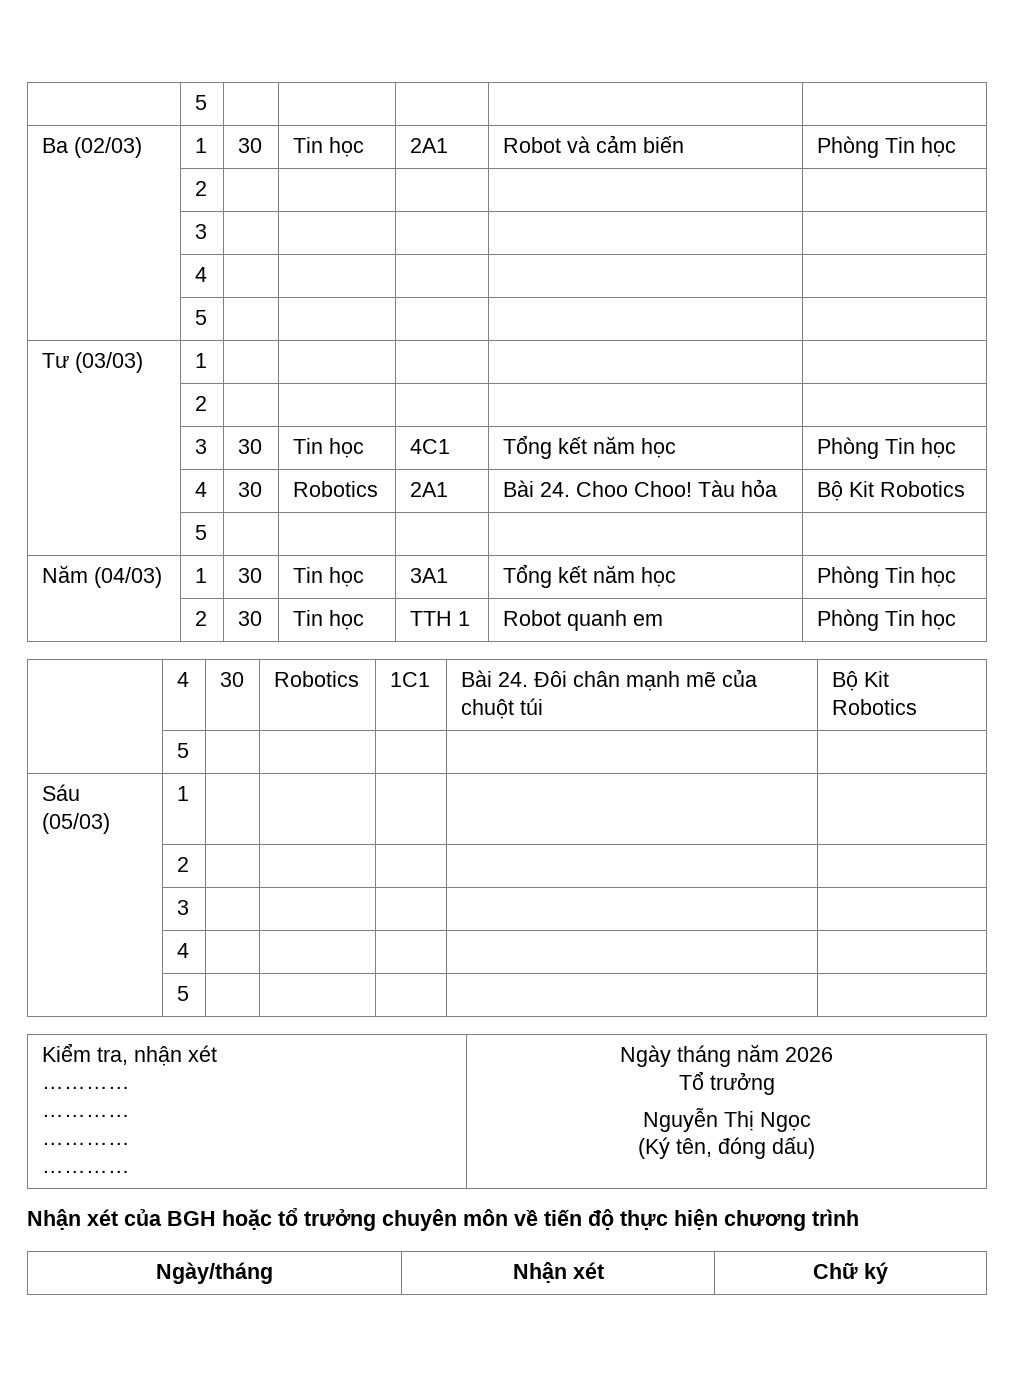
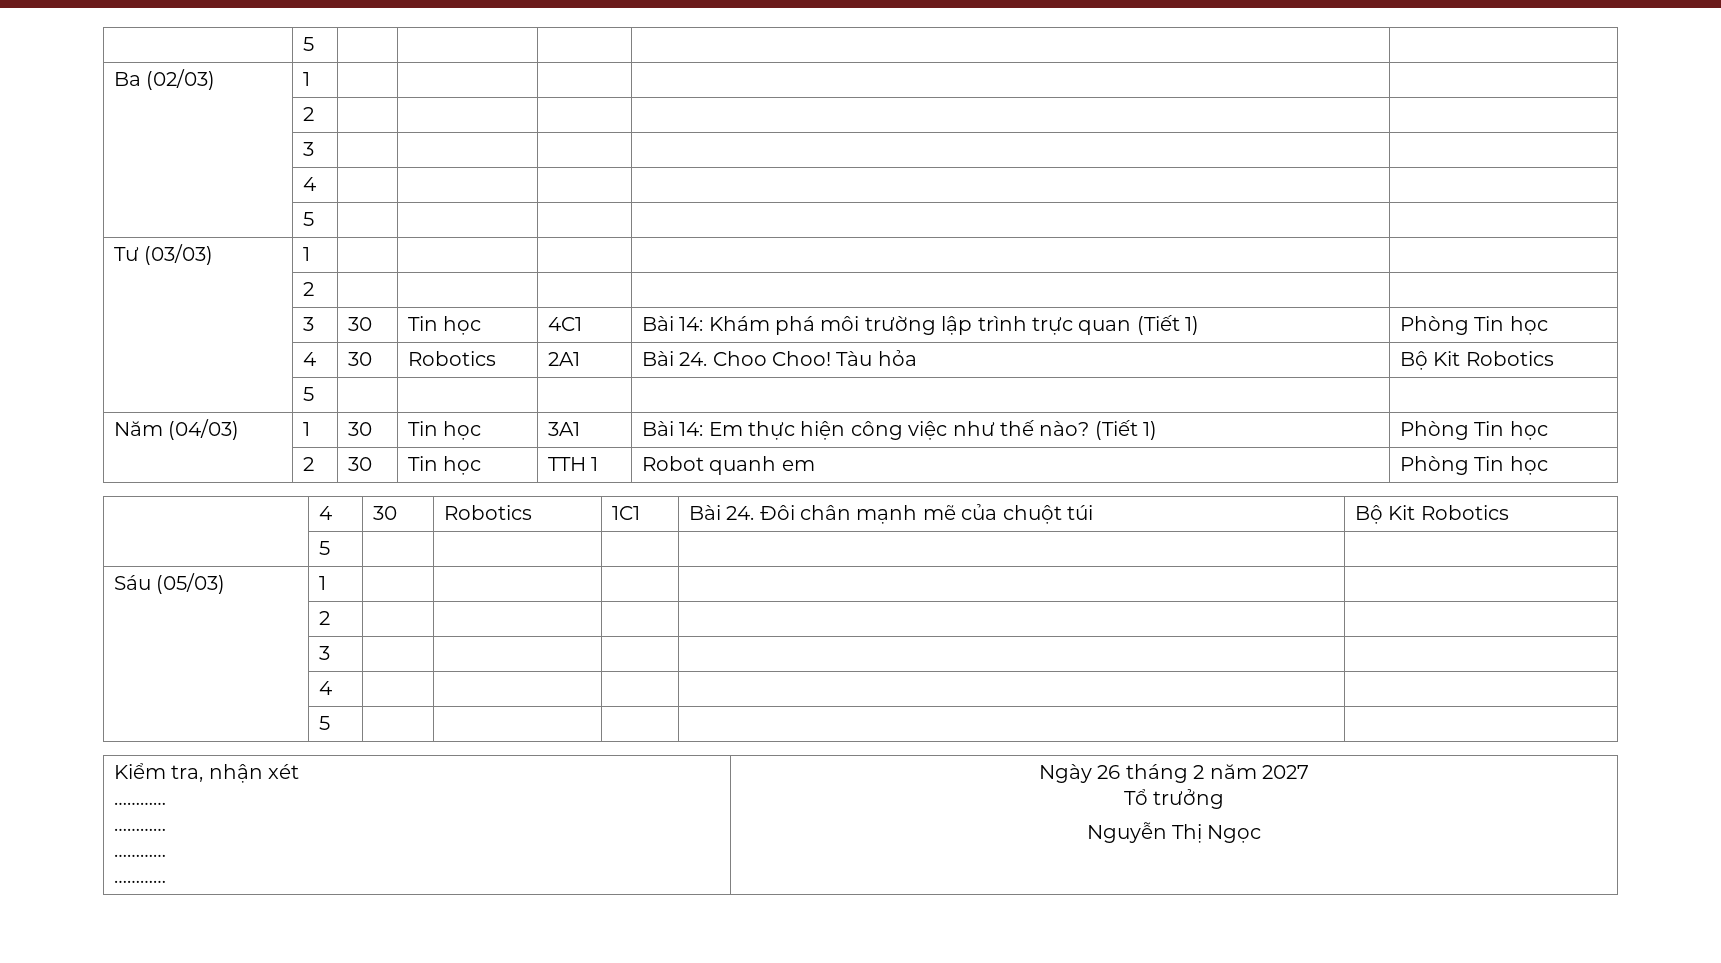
- Ba (02/03) | 1 | 30 | Tin học | 2A1 | Robot và cảm biến | Phòng Tin học
+ Ba (02/03) | 1 | | | | |
- | 3 | 30 | Tin học | 4C1 | Tổng kết năm học | Phòng Tin học
+ | 3 | 30 | Tin học | 4C1 | Bài 14: Khám phá môi trường lập trình trực quan (Tiết 1) | Phòng Tin học
- Năm (04/03) | 1 | 30 | Tin học | 3A1 | Tổng kết năm học | Phòng Tin học
+ Năm (04/03) | 1 | 30 | Tin học | 3A1 | Bài 14: Em thực hiện công việc như thế nào? (Tiết 1) | Phòng Tin học
  Kiểm tra, nhận xét
  …………
  …………
  …………
- ………… | Ngày tháng năm 2026
+ ………… | Ngày 26 tháng 2 năm 2027
  Tổ trưởng
  Nguyễn Thị Ngọc
- (Ký tên, đóng dấu)
- Nhận xét của BGH hoặc tổ trưởng chuyên môn về tiến độ thực hiện chương trình
- Ngày/tháng | Nhận xét | Chữ ký

